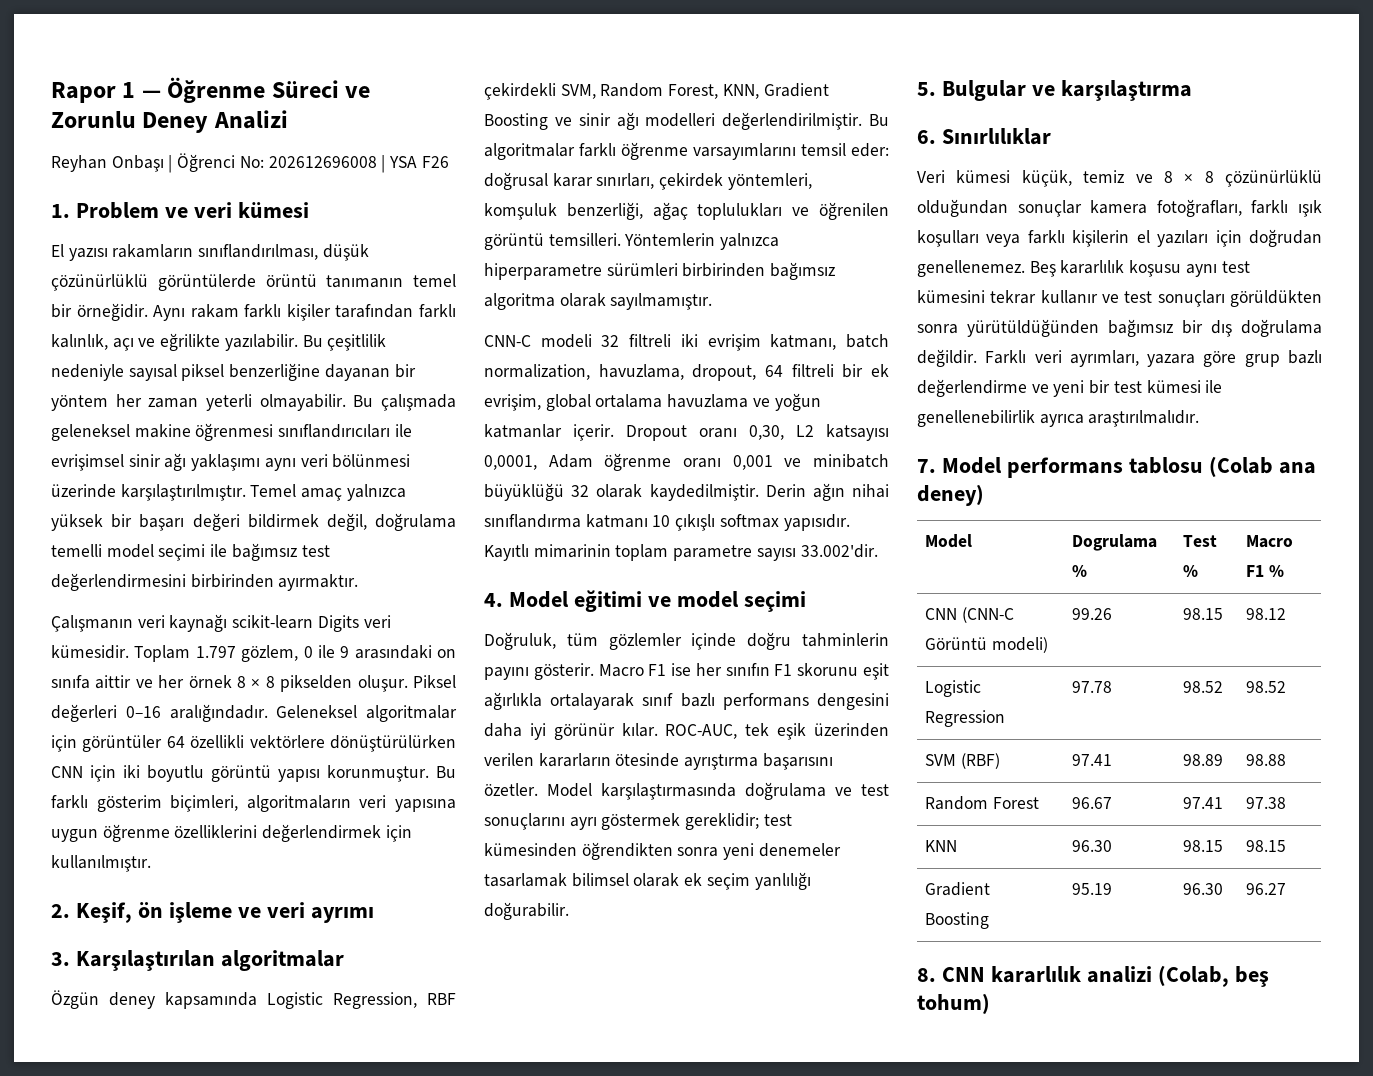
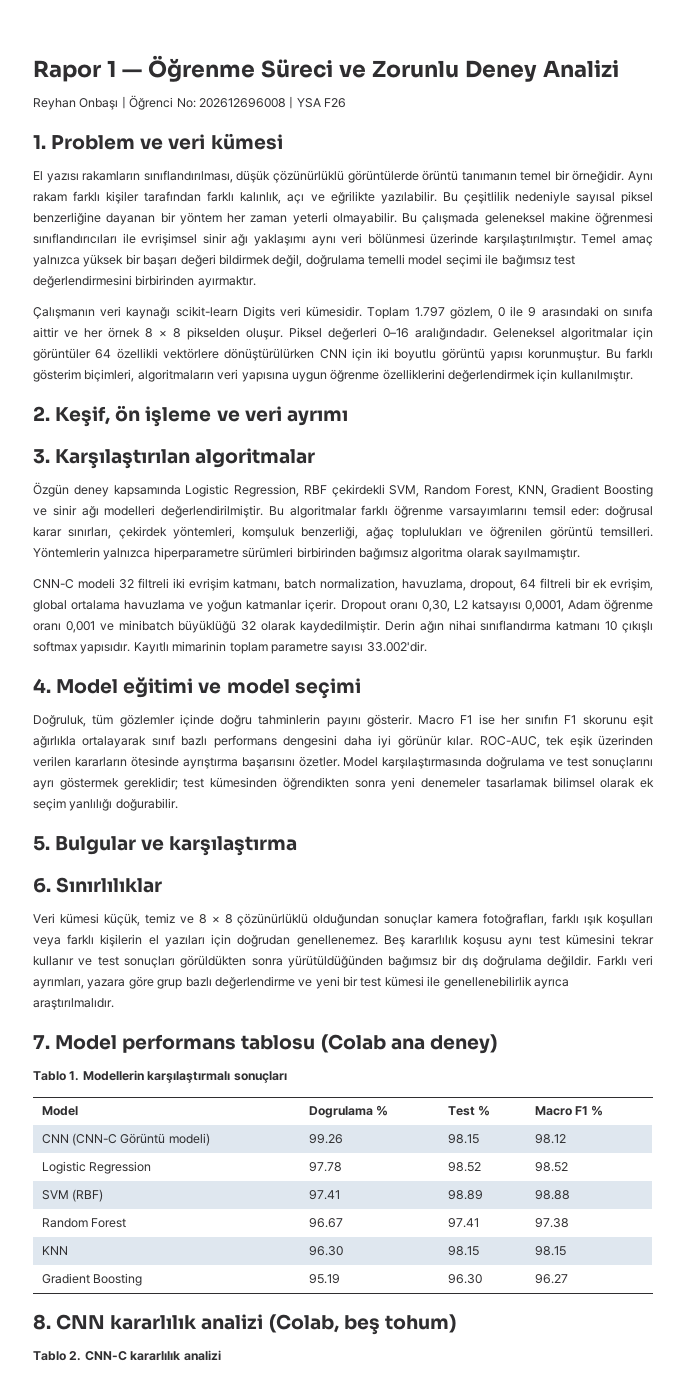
+ Tablo 1. Modellerin karşılaştırmalı sonuçları
+ Tablo 2. CNN-C kararlılık analizi

